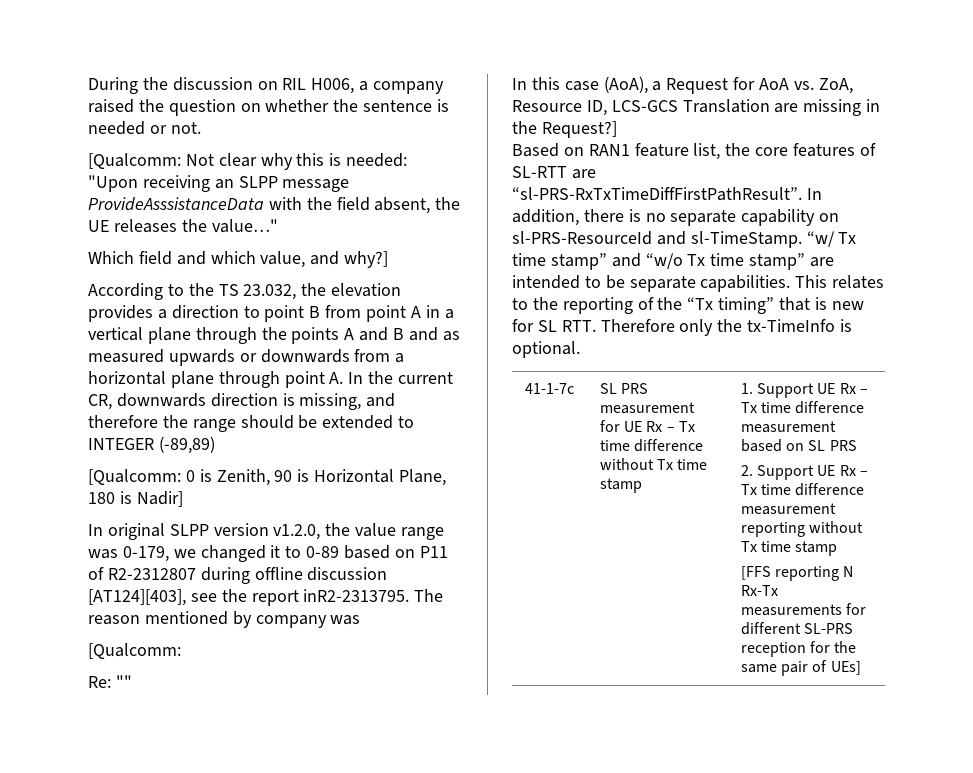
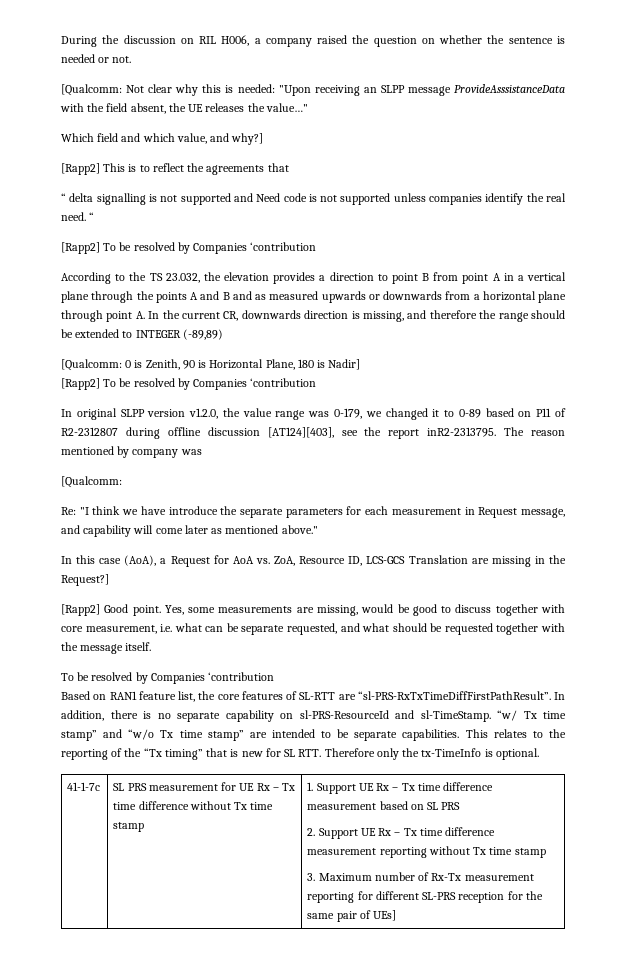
+ [Rapp2] This is to reflect the agreements that
+ “ delta signalling is not supported and Need code is not supported unless companies identify the real need. “
+ [Rapp2] To be resolved by Companies ‘contribution
  [Qualcomm: 0 is Zenith, 90 is Horizontal Plane, 180 is Nadir]
+ [Rapp2] To be resolved by Companies ‘contribution
- Re: ""
+ Re: "I think we have introduce the separate parameters for each measurement in Request message, and capability will come later as mentioned above."
+ [Rapp2] Good point. Yes, some measurements are missing, would be good to discuss together with core measurement, i.e. what can be separate requested, and what should be requested together with the message itself.
+ To be resolved by Companies ‘contribution
- [FFS reporting N Rx-Tx measurements for different SL-PRS reception for the same pair of UEs]
+ 3. Maximum number of Rx-Tx measurement reporting for different SL-PRS reception for the same pair of UEs]

